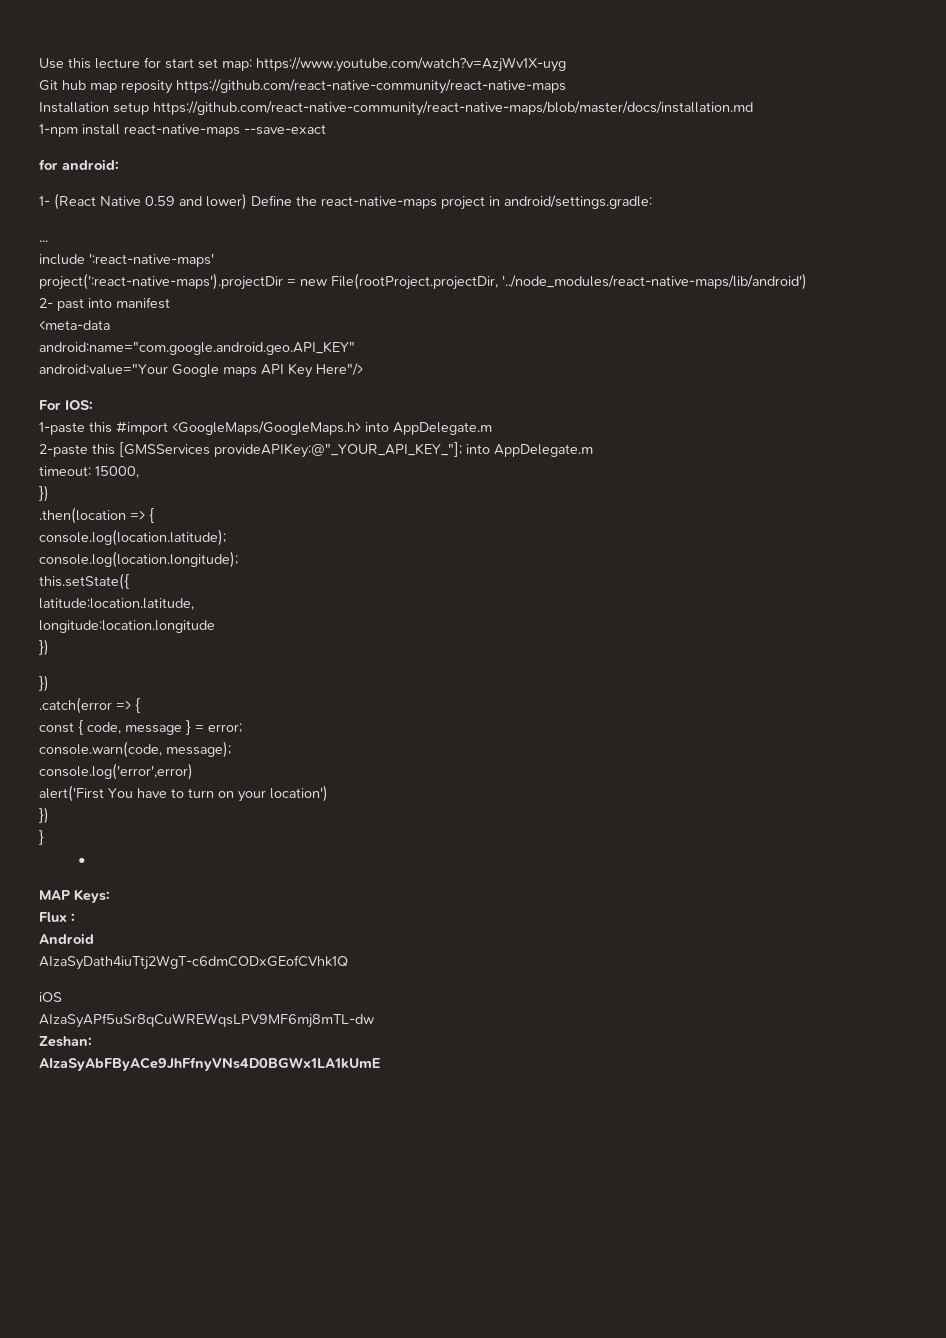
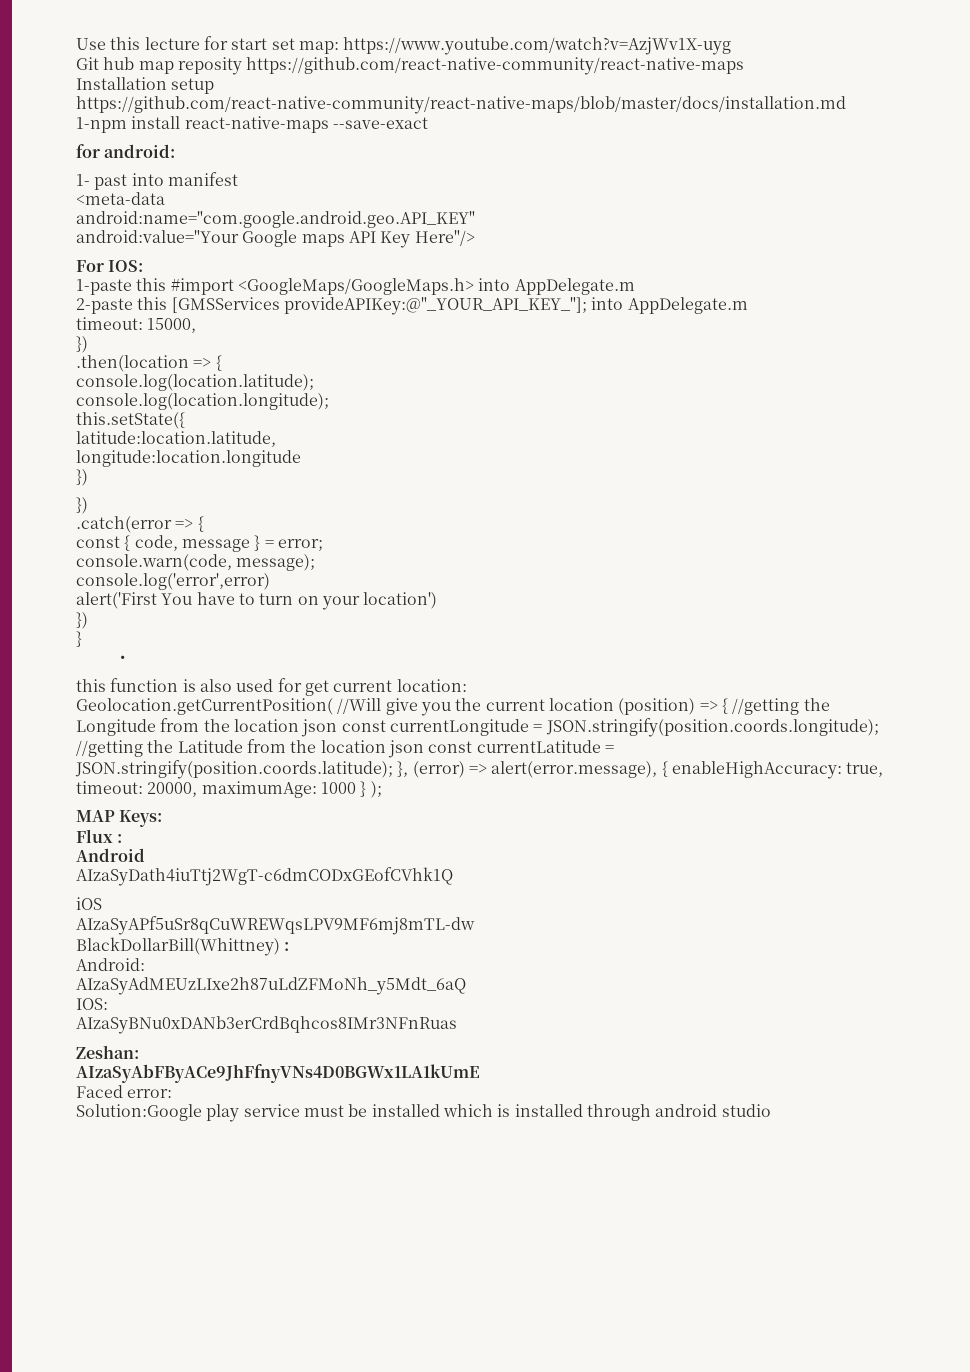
- 1- (React Native 0.59 and lower) Define the react-native-maps project in android/settings.gradle:
- ...
- include ':react-native-maps'
- project(':react-native-maps').projectDir = new File(rootProject.projectDir, '../node_modules/react-native-maps/lib/android')
- 2- past into manifest
+ 1- past into manifest
+ this function is also used for get current location:
+ Geolocation.getCurrentPosition( //Will give you the current location (position) => { //getting the Longitude from the location json const currentLongitude = JSON.stringify(position.coords.longitude); //getting the Latitude from the location json const currentLatitude = JSON.stringify(position.coords.latitude); }, (error) => alert(error.message), { enableHighAccuracy: true, timeout: 20000, maximumAge: 1000 } );
+ BlackDollarBill(Whittney) :
+ Android:
+ AIzaSyAdMEUzLIxe2h87uLdZFMoNh_y5Mdt_6aQ
+ IOS:
+ AIzaSyBNu0xDANb3erCrdBqhcos8IMr3NFnRuas
  Zeshan:
  AIzaSyAbFByACe9JhFfnyVNs4D0BGWx1LA1kUmE
+ Faced error:
+ Solution:Google play service must be installed which is installed through android studio

